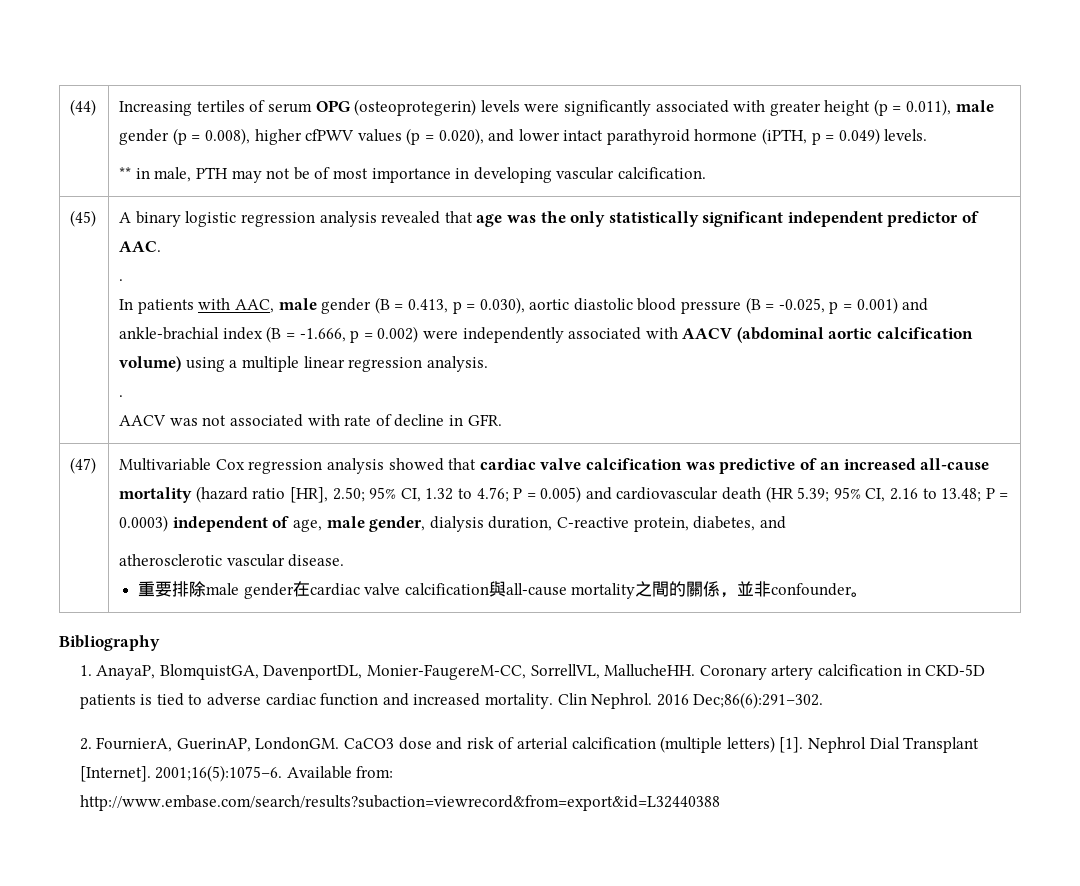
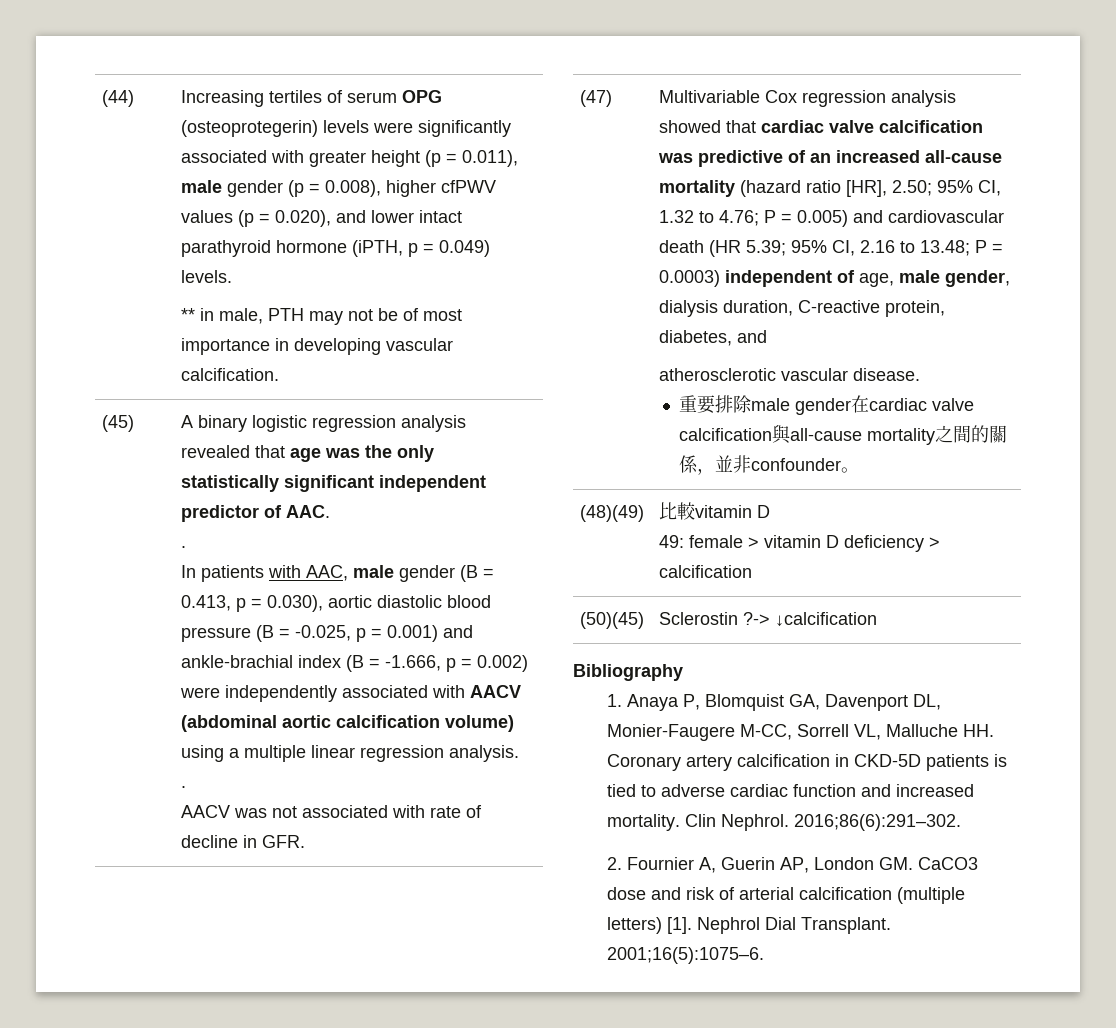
+ (48)(49) | 比較vitamin D
+ 49: female > vitamin D deficiency > calcification
+ (50)(45) | Sclerostin ?-> ↓calcification
  Bibliography
- 1. AnayaP, BlomquistGA, DavenportDL, Monier-FaugereM-CC, SorrellVL, MallucheHH. Coronary artery calcification in CKD-5D patients is tied to adverse cardiac function and increased mortality.
+ 1. Anaya P, Blomquist GA, Davenport DL, Monier-Faugere M-CC, Sorrell VL, Malluche HH. Coronary artery calcification in CKD-5D patients is tied to adverse cardiac function and increased mortality.
- 2016 Dec;86(6):291–302.
+ 2016;86(6):291–302.
- 2. FournierA, GuerinAP, LondonGM. CaCO3 dose and risk of arterial calcification (multiple letters) [1].
+ 2. Fournier A, Guerin AP, London GM. CaCO3 dose and risk of arterial calcification (multiple letters) [1].
- Nephrol Dial Transplant [Internet]. 2001;16(5):1075–6. Available from: http://www.embase.com/search/results?subaction=viewrecord&from=export&id=L32440388
+ Nephrol Dial Transplant. 2001;16(5):1075–6.

